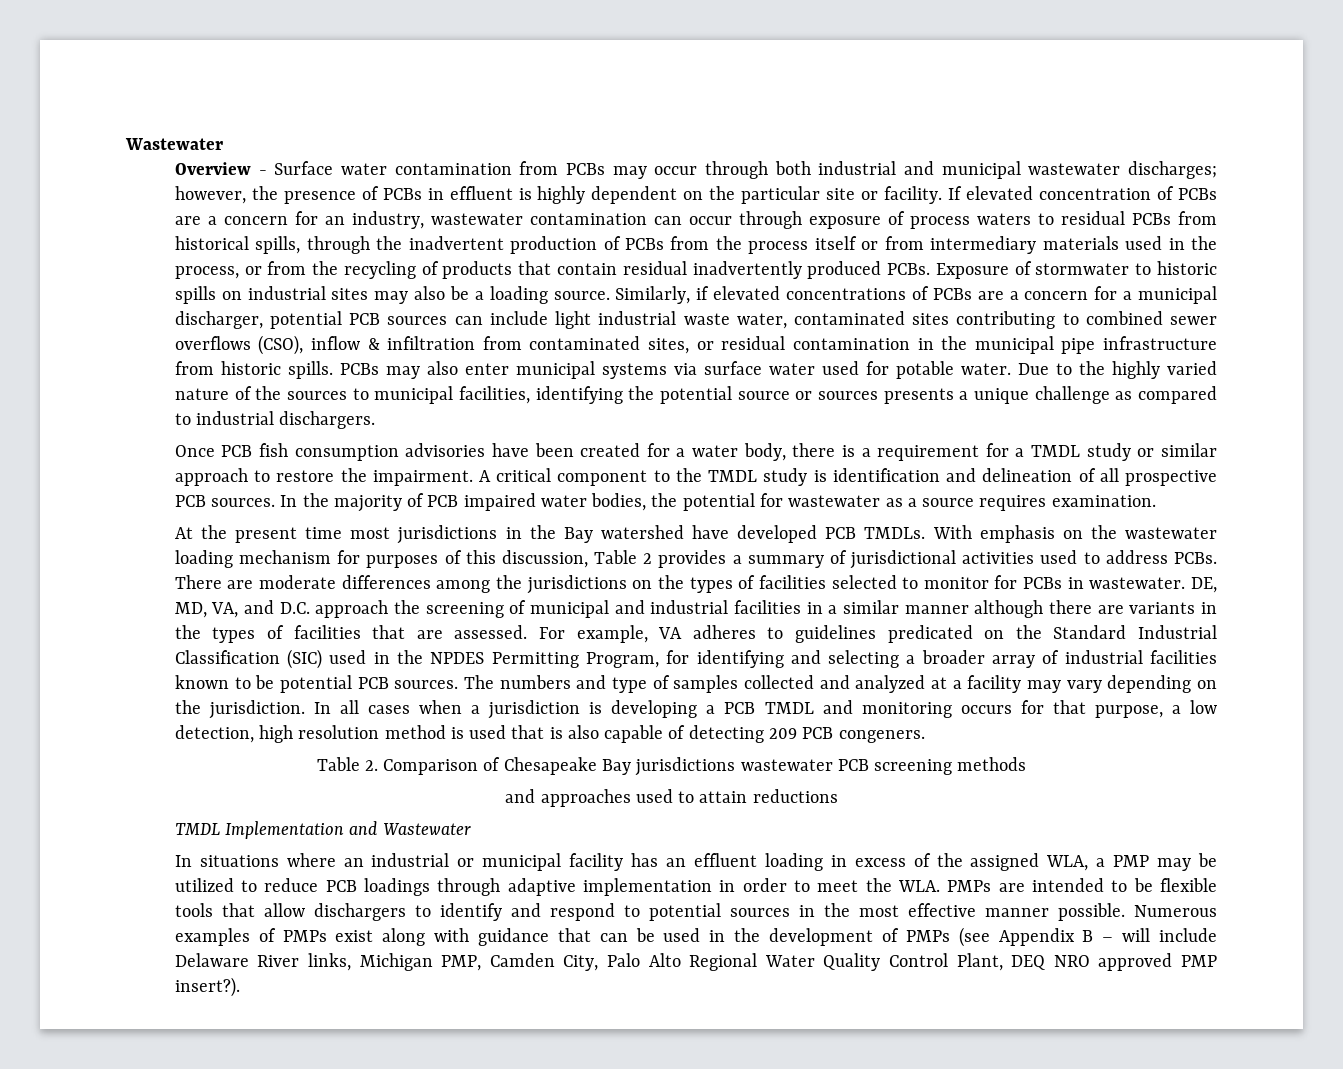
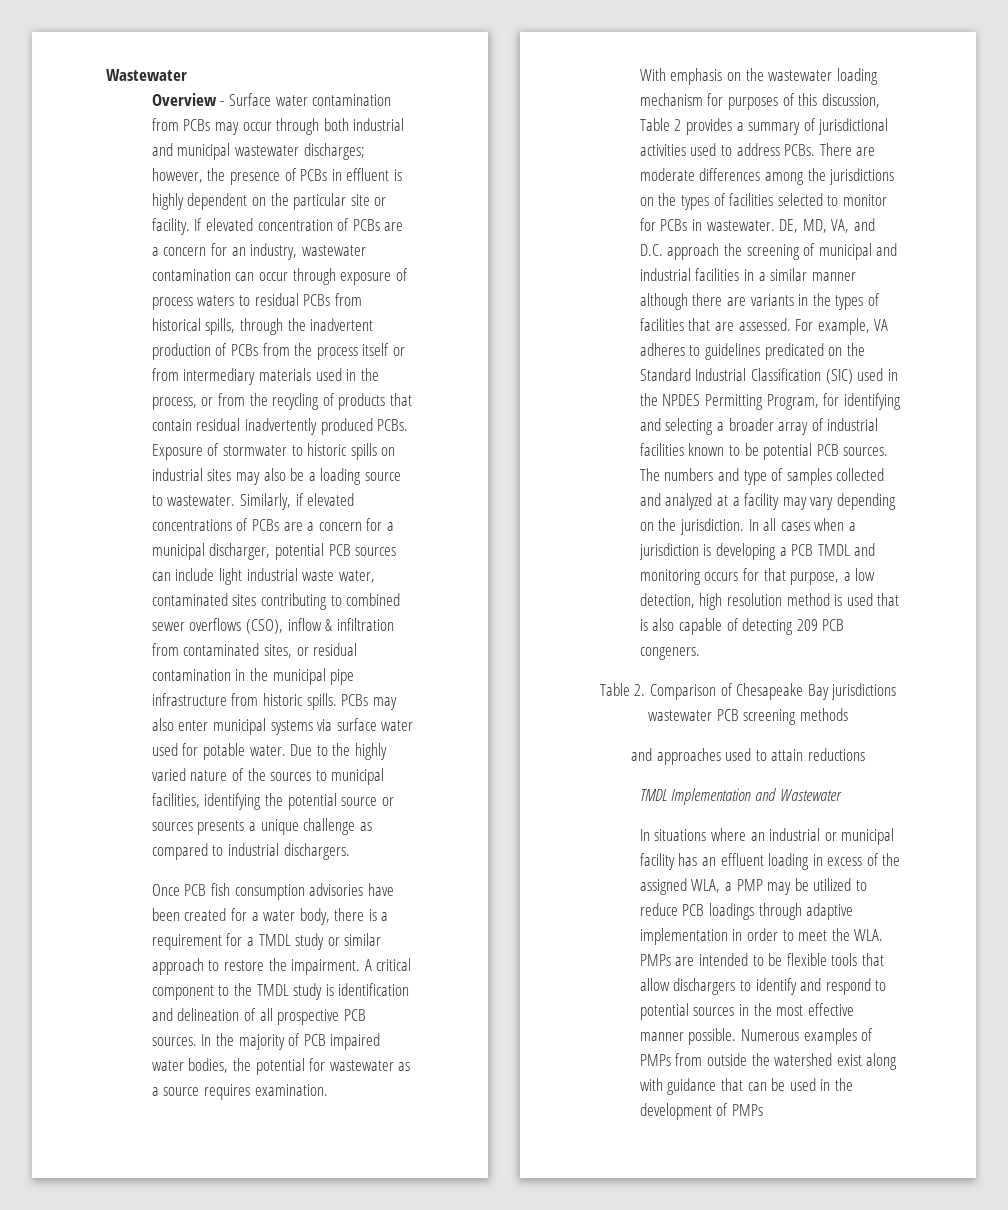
- Exposure of stormwater to historic spills on industrial sites may also be a loading source.
+ Exposure of stormwater to historic spills on industrial sites may also be a loading source to wastewater.
- At the present time most jurisdictions in the Bay watershed have developed PCB TMDLs.
- Numerous examples of PMPs exist along with guidance that can be used in the development of PMPs (see Appendix B – will include Delaware River links, Michigan PMP, Camden City, Palo Alto Regional Water Quality Control Plant, DEQ NRO approved PMP insert?).
+ Numerous examples of PMPs from outside the watershed exist along with guidance that can be used in the development of PMPs

